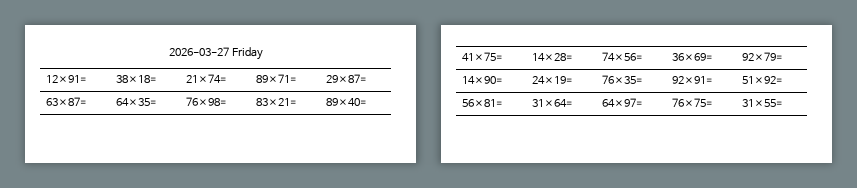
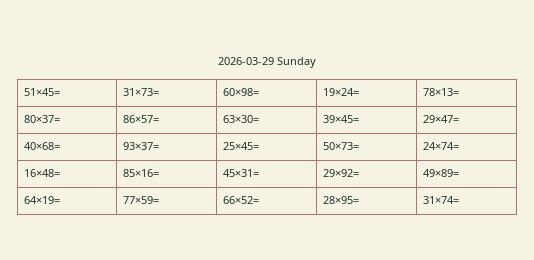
- 2026-03-27 Friday
- 12×91= | 38×18= | 21×74= | 89×71= | 29×87=
- 63×87= | 64×35= | 76×98= | 83×21= | 89×40=
- 41×75= | 14×28= | 74×56= | 36×69= | 92×79=
- 14×90= | 24×19= | 76×35= | 92×91= | 51×92=
- 56×81= | 31×64= | 64×97= | 76×75= | 31×55=
+ 2026-03-29 Sunday
+ 51×45= | 31×73= | 60×98= | 19×24= | 78×13=
+ 80×37= | 86×57= | 63×30= | 39×45= | 29×47=
+ 40×68= | 93×37= | 25×45= | 50×73= | 24×74=
+ 16×48= | 85×16= | 45×31= | 29×92= | 49×89=
+ 64×19= | 77×59= | 66×52= | 28×95= | 31×74=

